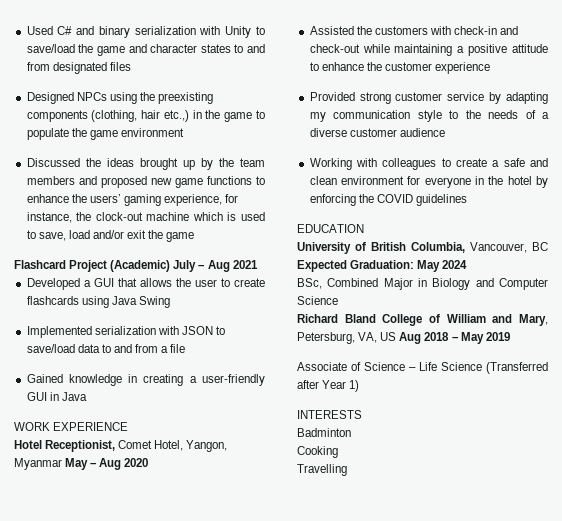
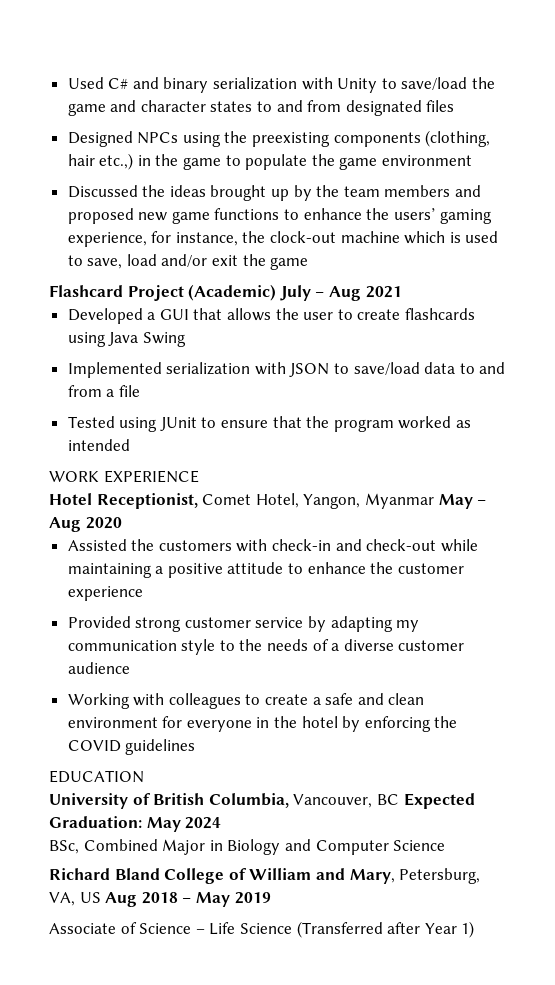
- Gained knowledge in creating a user-friendly GUI in Java
+ Tested using JUnit to ensure that the program worked as intended
- INTERESTS
- Badminton
- Cooking
- Travelling

